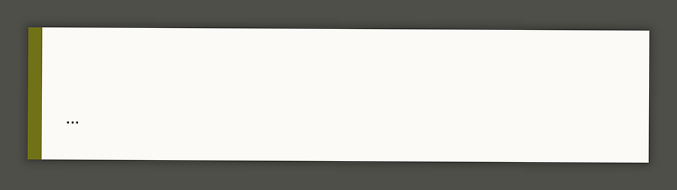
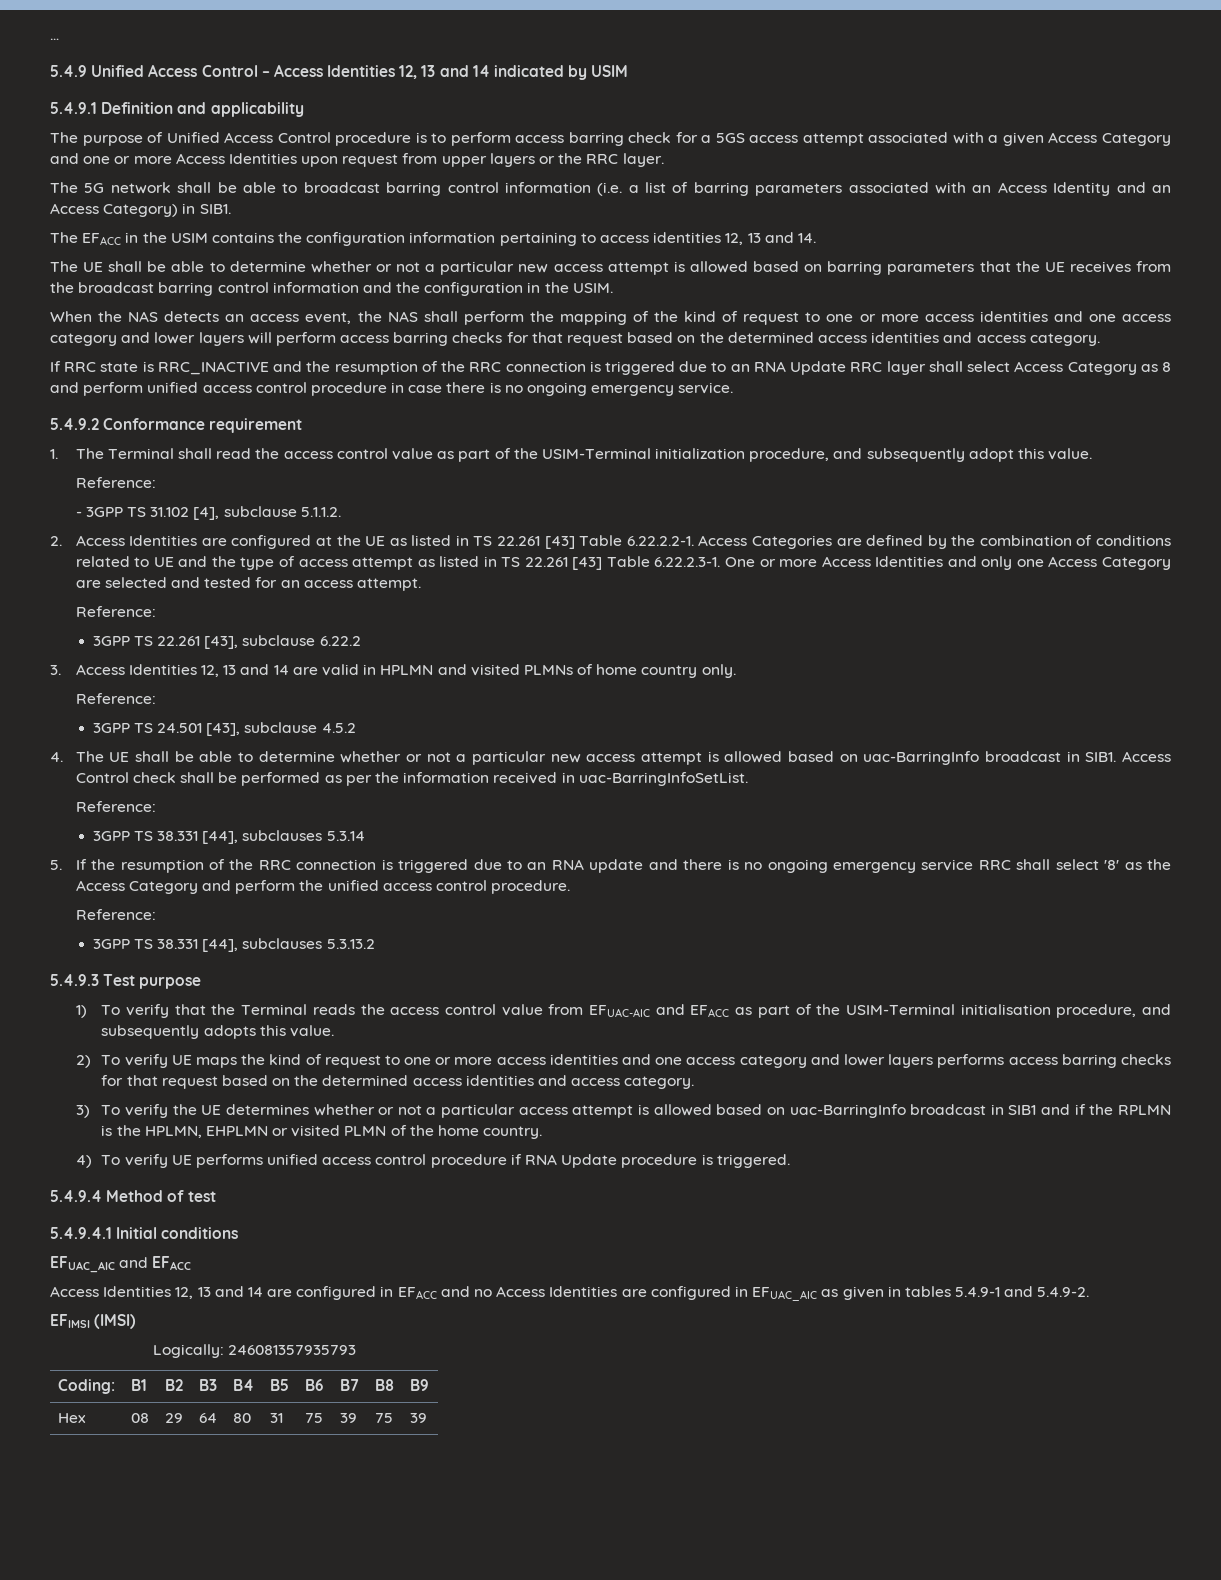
+ 5.4.9 Unified Access Control – Access Identities 12, 13 and 14 indicated by USIM
+ 5.4.9.1 Definition and applicability
+ The purpose of Unified Access Control procedure is to perform access barring check for a 5GS access attempt associated with a given Access Category and one or more Access Identities upon request from upper layers or the RRC layer.
+ The 5G network shall be able to broadcast barring control information (i.e. a list of barring parameters associated with an Access Identity and an Access Category) in SIB1.
+ The EFACC in the USIM contains the configuration information pertaining to access identities 12, 13 and 14.
+ The UE shall be able to determine whether or not a particular new access attempt is allowed based on barring parameters that the UE receives from the broadcast barring control information and the configuration in the USIM.
+ When the NAS detects an access event, the NAS shall perform the mapping of the kind of request to one or more access identities and one access category and lower layers will perform access barring checks for that request based on the determined access identities and access category.
+ If RRC state is RRC_INACTIVE and the resumption of the RRC connection is triggered due to an RNA Update RRC layer shall select Access Category as 8 and perform unified access control procedure in case there is no ongoing emergency service.
+ 5.4.9.2 Conformance requirement
+ 1. The Terminal shall read the access control value as part of the USIM-Terminal initialization procedure, and subsequently adopt this value.
+ Reference:
+ - 3GPP TS 31.102 [4], subclause 5.1.1.2.
+ 2. Access Identities are configured at the UE as listed in TS 22.261 [43] Table 6.22.2.2-1. Access Categories are defined by the combination of conditions related to UE and the type of access attempt as listed in TS 22.261 [43] Table 6.22.2.3-1. One or more Access Identities and only one Access Category are selected and tested for an access attempt.
+ Reference:
+ 3GPP TS 22.261 [43], subclause 6.22.2
+ 3. Access Identities 12, 13 and 14 are valid in HPLMN and visited PLMNs of home country only.
+ Reference:
+ 3GPP TS 24.501 [43], subclause 4.5.2
+ 4. The UE shall be able to determine whether or not a particular new access attempt is allowed based on uac-BarringInfo broadcast in SIB1. Access Control check shall be performed as per the information received in uac-BarringInfoSetList.
+ Reference:
+ 3GPP TS 38.331 [44], subclauses 5.3.14
+ 5. If the resumption of the RRC connection is triggered due to an RNA update and there is no ongoing emergency service RRC shall select '8' as the Access Category and perform the unified access control procedure.
+ Reference:
+ 3GPP TS 38.331 [44], subclauses 5.3.13.2
+ 5.4.9.3 Test purpose
+ 1) To verify that the Terminal reads the access control value from EFUAC-AIC and EFACC as part of the USIM-Terminal initialisation procedure, and subsequently adopts this value.
+ 2) To verify UE maps the kind of request to one or more access identities and one access category and lower layers performs access barring checks for that request based on the determined access identities and access category.
+ 3) To verify the UE determines whether or not a particular access attempt is allowed based on uac-BarringInfo broadcast in SIB1 and if the RPLMN is the HPLMN, EHPLMN or visited PLMN of the home country.
+ 4) To verify UE performs unified access control procedure if RNA Update procedure is triggered.
+ 5.4.9.4 Method of test
+ 5.4.9.4.1 Initial conditions
+ EFUAC_AIC and EFACC
+ Access Identities 12, 13 and 14 are configured in EFACC and no Access Identities are configured in EFUAC_AIC as given in tables 5.4.9-1 and 5.4.9-2.
+ EFIMSI (IMSI)
+ Logically: 246081357935793
+ Coding: | B1 | B2 | B3 | B4 | B5 | B6 | B7 | B8 | B9
+ Hex | 08 | 29 | 64 | 80 | 31 | 75 | 39 | 75 | 39

